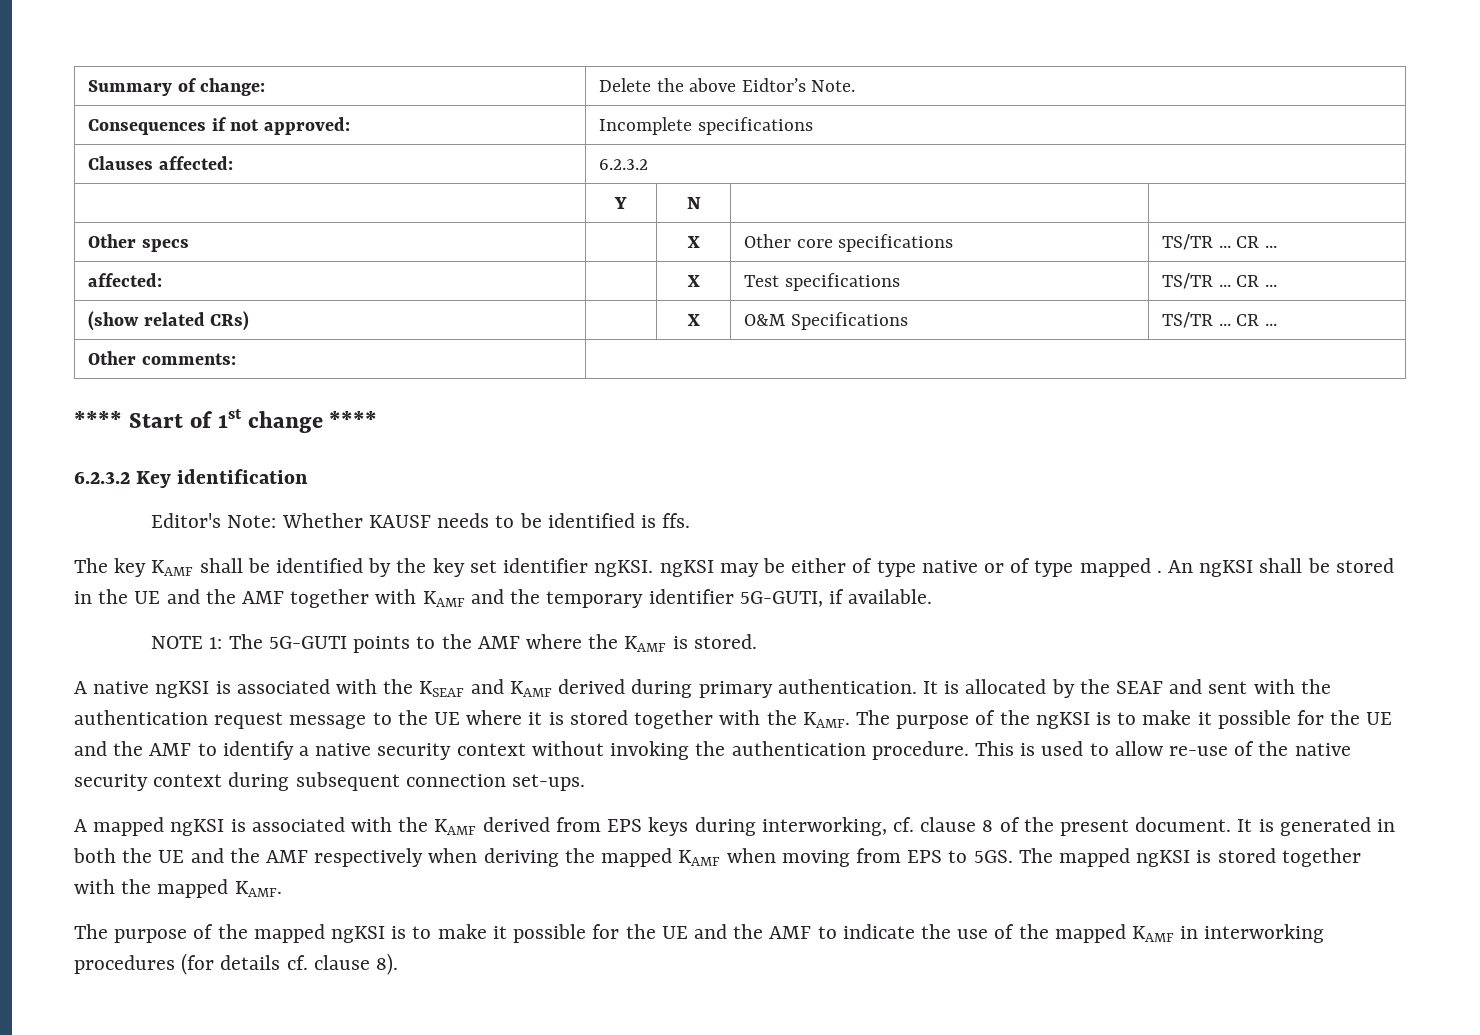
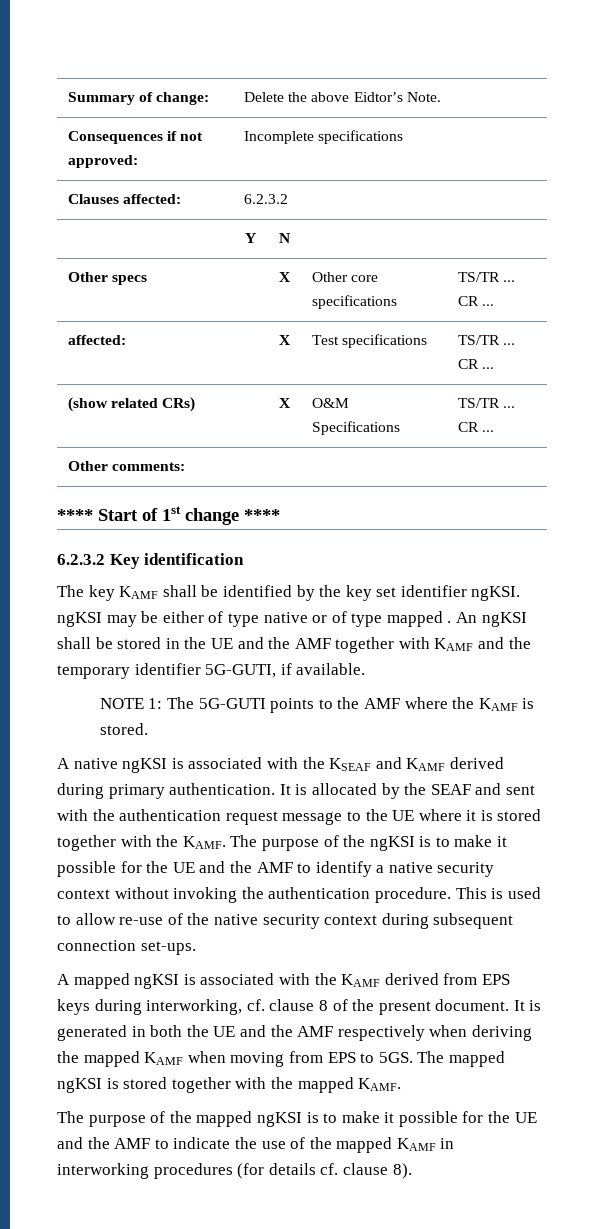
- Editor's Note: Whether KAUSF needs to be identified is ffs.

